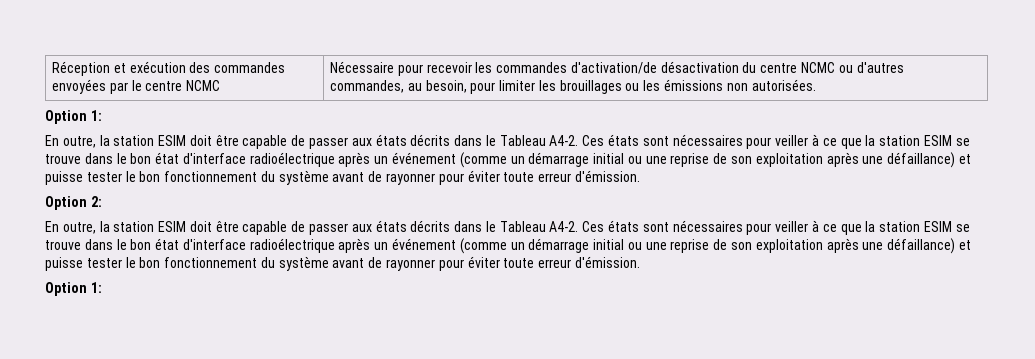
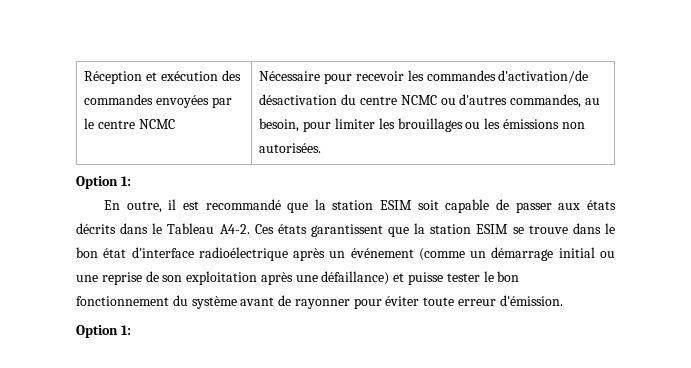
  Réception et exécution des commandes envoyées par le centre NCMC | Nécessaire pour recevoir les commandes d'activation/de désactivation du centre NCMC ou d'autres commandes, au besoin, pour limiter les brouillages ou les émissions non autorisées.
  Option 1:
- En outre, la station ESIM doit être capable de passer aux états décrits dans le Tableau A4-2. Ces états sont nécessaires pour veiller à ce que la station ESIM se trouve dans le bon état d'interface radioélectrique après un événement (comme un démarrage initial ou une reprise de son exploitation après une défaillance) et puisse tester le bon fonctionnement du système avant de rayonner pour éviter toute erreur d'émission.
- Option 2:
- En outre, la station ESIM doit être capable de passer aux états décrits dans le Tableau A4-2. Ces états sont nécessaires pour veiller à ce que la station ESIM se trouve dans le bon état d'interface radioélectrique après un événement (comme un démarrage initial ou une reprise de son exploitation après une défaillance) et puisse tester le bon fonctionnement du système avant de rayonner pour éviter toute erreur d'émission.
+ En outre, il est recommandé que la station ESIM soit capable de passer aux états décrits dans le Tableau A4-2. Ces états garantissent que la station ESIM se trouve dans le bon état d'interface radioélectrique après un événement (comme un démarrage initial ou une reprise de son exploitation après une défaillance) et puisse tester le bon fonctionnement du système avant de rayonner pour éviter toute erreur d'émission.

